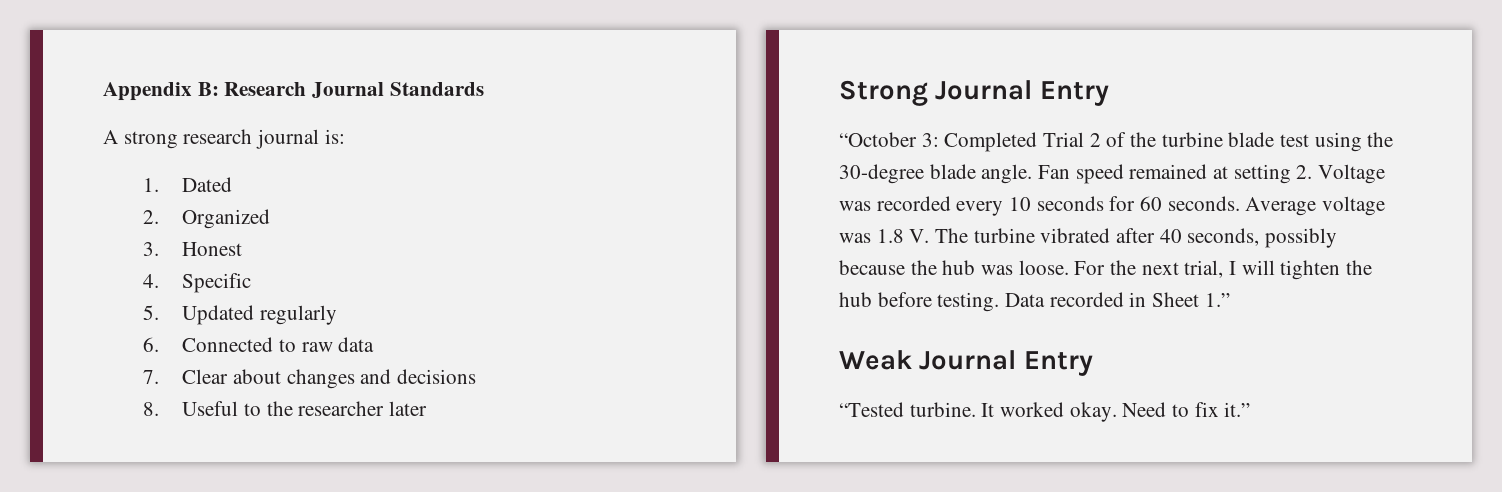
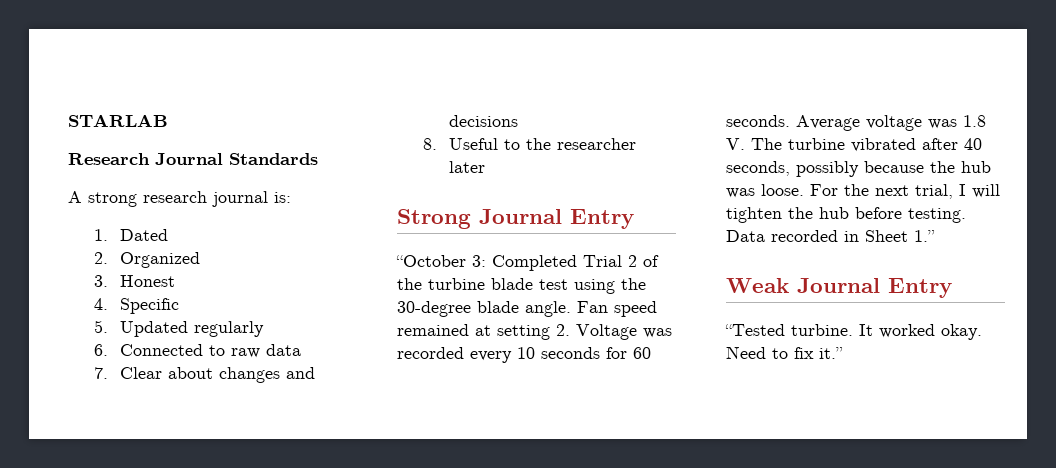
- Appendix B: Research Journal Standards
+ STARLAB
+ Research Journal Standards

